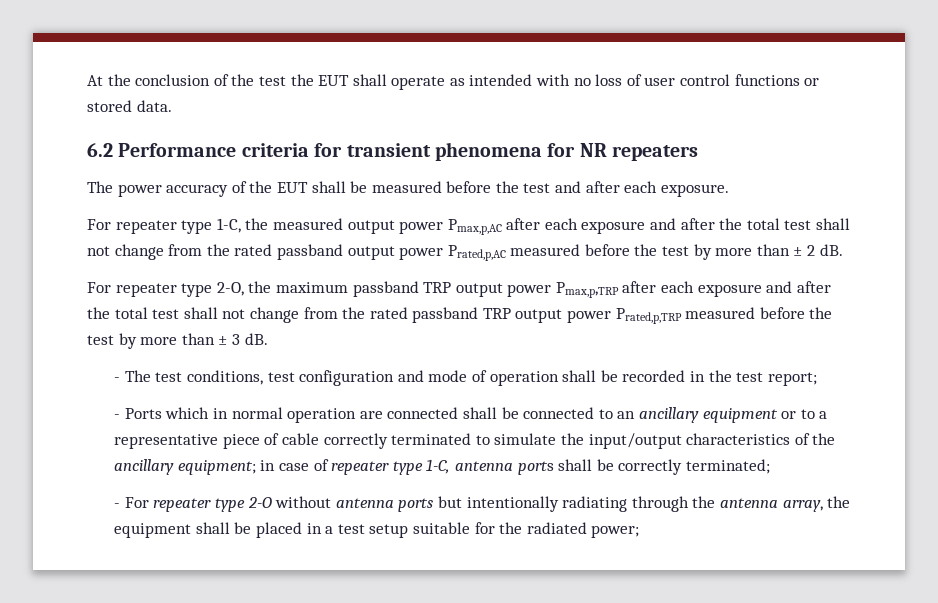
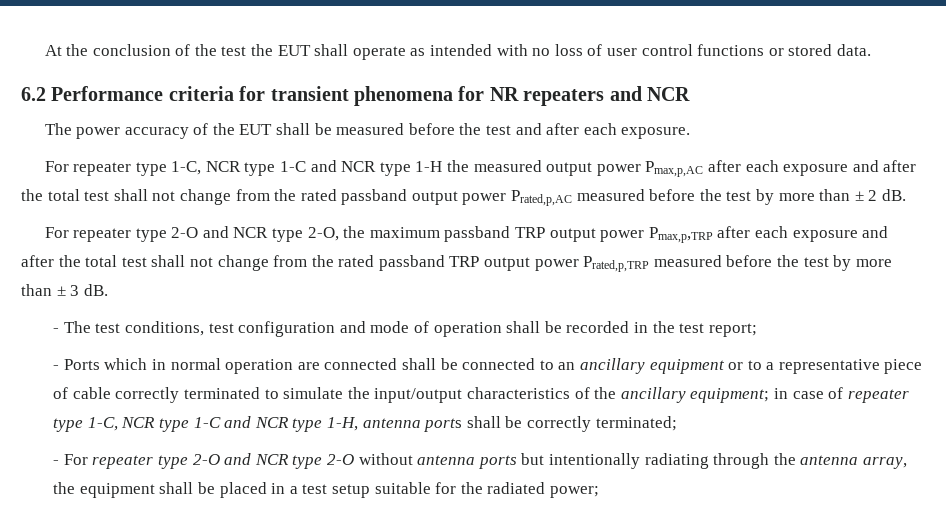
- 6.2 Performance criteria for transient phenomena for NR repeaters
+ 6.2 Performance criteria for transient phenomena for NR repeaters and NCR
- For repeater type 1-C, the measured output power Pmax,p,AC after each exposure and after the total test shall not change from the rated passband output power Prated,p,AC measured before the test by more than ± 2 dB.
+ For repeater type 1-C, NCR type 1-C and NCR type 1-H the measured output power Pmax,p,AC after each exposure and after the total test shall not change from the rated passband output power Prated,p,AC measured before the test by more than ± 2 dB.
- For repeater type 2-O, the maximum passband TRP output power Pmax,p,TRP after each exposure and after the total test shall not change from the rated passband TRP output power Prated,p,TRP measured before the test by more than ± 3 dB.
+ For repeater type 2-O and NCR type 2-O, the maximum passband TRP output power Pmax,p,TRP after each exposure and after the total test shall not change from the rated passband TRP output power Prated,p,TRP measured before the test by more than ± 3 dB.
- - Ports which in normal operation are connected shall be connected to an ancillary equipment or to a representative piece of cable correctly terminated to simulate the input/output characteristics of the ancillary equipment; in case of repeater type 1-C, antenna ports shall be correctly terminated;
+ - Ports which in normal operation are connected shall be connected to an ancillary equipment or to a representative piece of cable correctly terminated to simulate the input/output characteristics of the ancillary equipment; in case of repeater type 1-C, NCR type 1-C and NCR type 1-H, antenna ports shall be correctly terminated;
- - For repeater type 2-O without antenna ports but intentionally radiating through the antenna array, the equipment shall be placed in a test setup suitable for the radiated power;
+ - For repeater type 2-O and NCR type 2-O without antenna ports but intentionally radiating through the antenna array, the equipment shall be placed in a test setup suitable for the radiated power;

